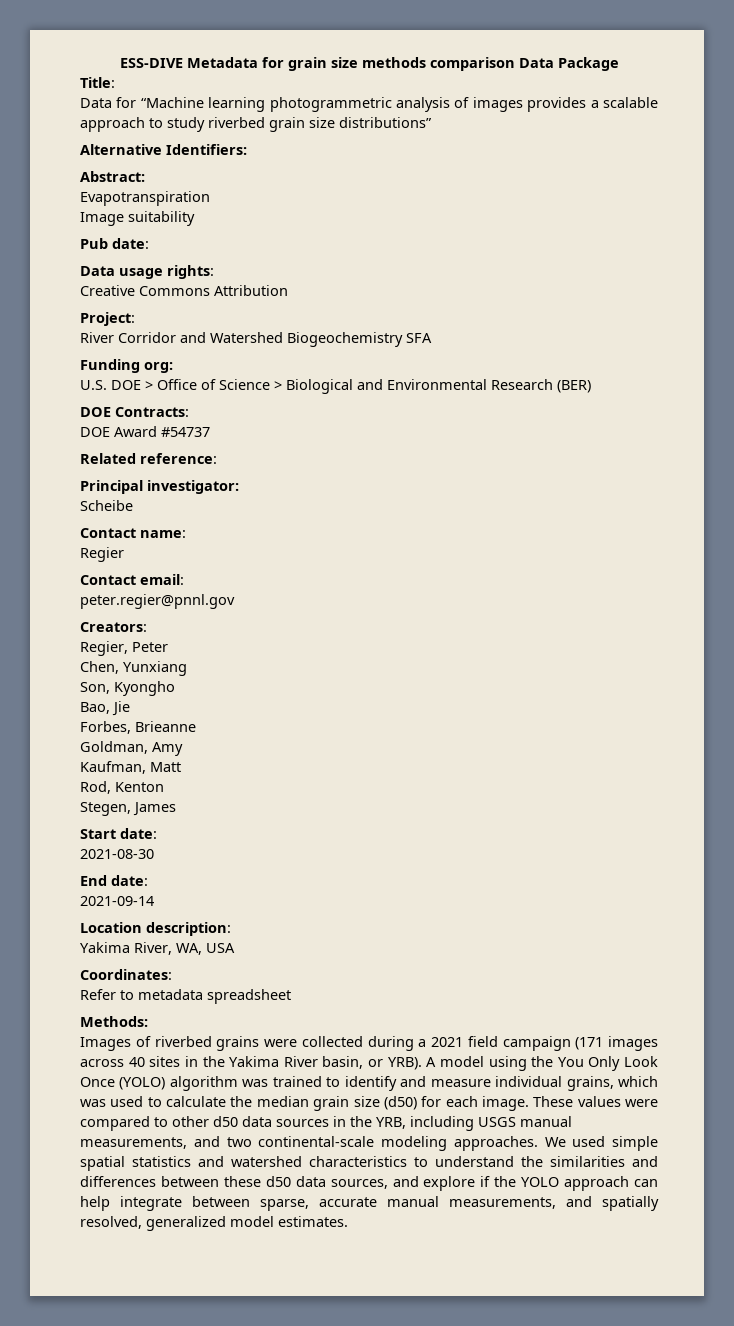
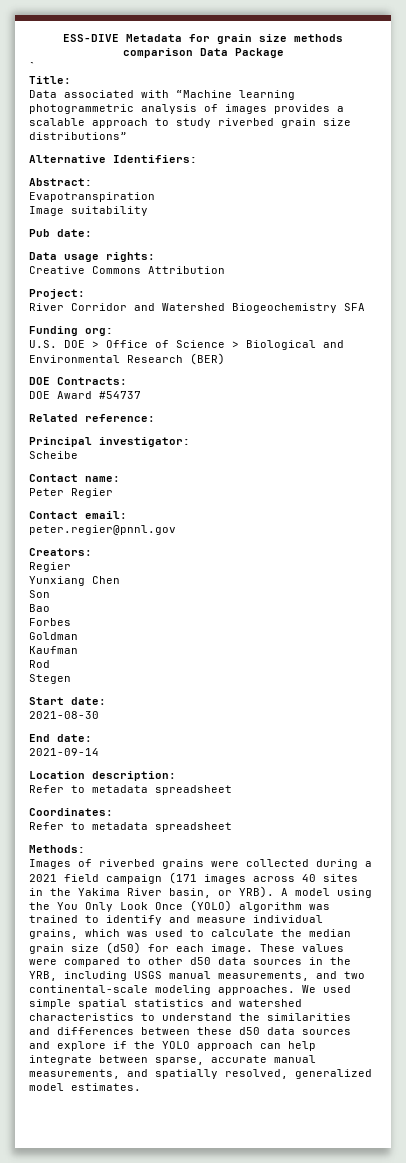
+ `
- Data for “Machine learning photogrammetric analysis of images provides a scalable approach to study riverbed grain size distributions”
+ Data associated with “Machine learning photogrammetric analysis of images provides a scalable approach to study riverbed grain size distributions”
- Regier
+ Peter Regier
  Creators:
- Regier, Peter
- Chen, Yunxiang
- Son, Kyongho
- Bao, Jie
- Forbes, Brieanne
- Goldman, Amy
- Kaufman, Matt
- Rod, Kenton
- Stegen, James
+ Regier
+ Yunxiang Chen
+ Son
+ Bao
+ Forbes
+ Goldman
+ Kaufman
+ Rod
+ Stegen
  Location description:
- Yakima River, WA, USA
+ Refer to metadata spreadsheet
- We used simple spatial statistics and watershed characteristics to understand the similarities and differences between these d50 data sources, and explore if the YOLO approach can help integrate between sparse, accurate manual measurements, and spatially resolved, generalized model estimates.
+ We used simple spatial statistics and watershed characteristics to understand the similarities and differences between these d50 data sources and explore if the YOLO approach can help integrate between sparse, accurate manual measurements, and spatially resolved, generalized model estimates.

